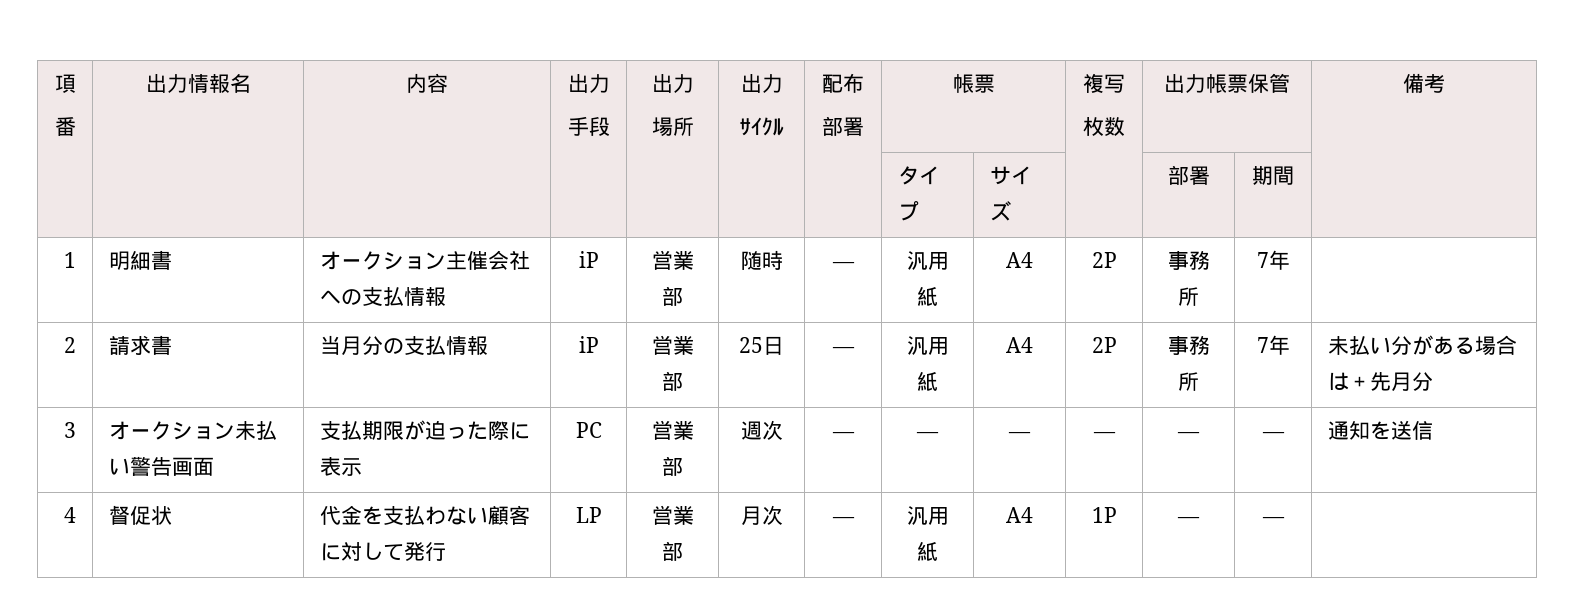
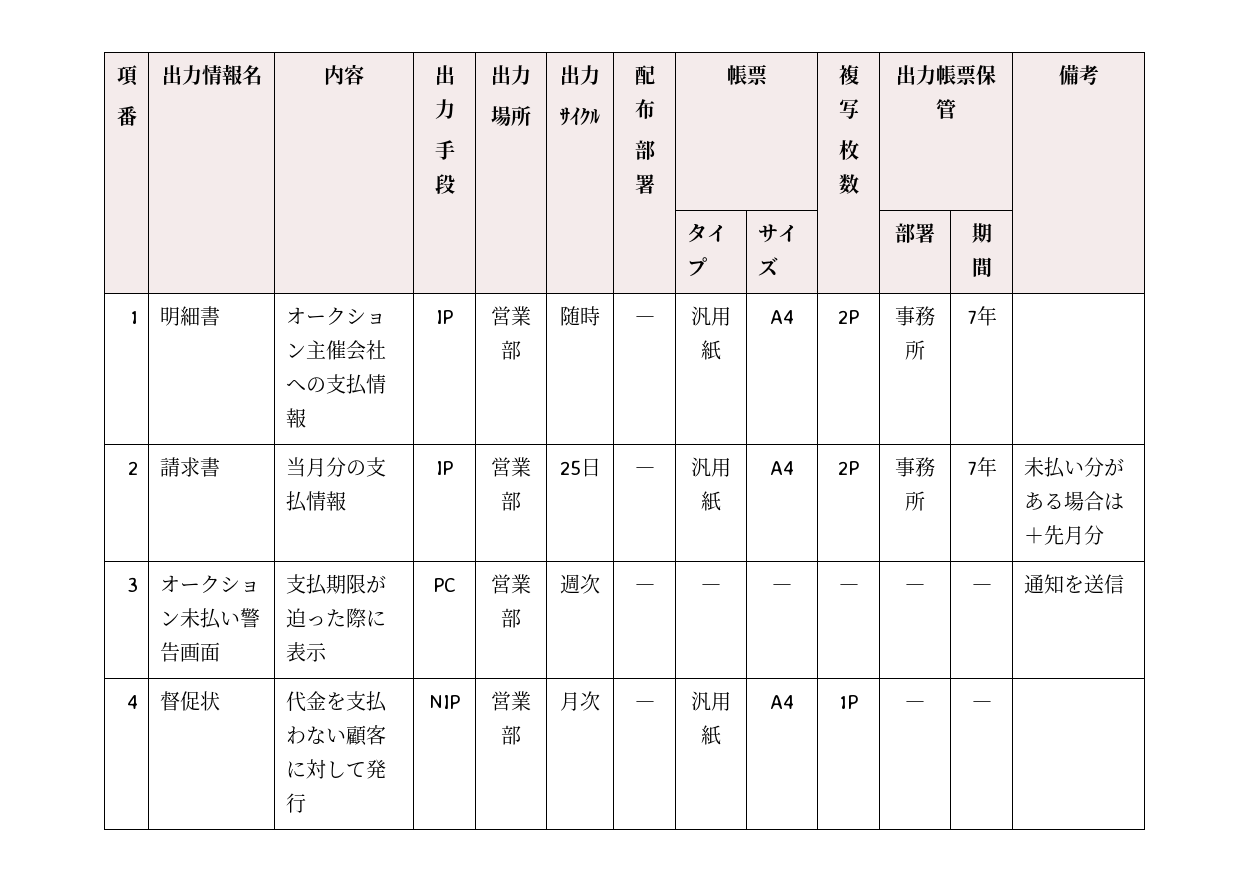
- 1 | 明細書 | オークション主催会社への支払情報 | iP | 営業部 | 随時 | ― | 汎用紙 | A4 | 2P | 事務所 | 7年 |
+ 1 | 明細書 | オークション主催会社への支払情報 | IP | 営業部 | 随時 | ― | 汎用紙 | A4 | 2P | 事務所 | 7年 |
- 2 | 請求書 | 当月分の支払情報 | iP | 営業部 | 25日 | ― | 汎用紙 | A4 | 2P | 事務所 | 7年 | 未払い分がある場合は＋先月分
+ 2 | 請求書 | 当月分の支払情報 | IP | 営業部 | 25日 | ― | 汎用紙 | A4 | 2P | 事務所 | 7年 | 未払い分がある場合は＋先月分
- 4 | 督促状 | 代金を支払わない顧客に対して発行 | LP | 営業部 | 月次 | ― | 汎用紙 | A4 | 1P | ― | ― |
+ 4 | 督促状 | 代金を支払わない顧客に対して発行 | NIP | 営業部 | 月次 | ― | 汎用紙 | A4 | 1P | ― | ― |

